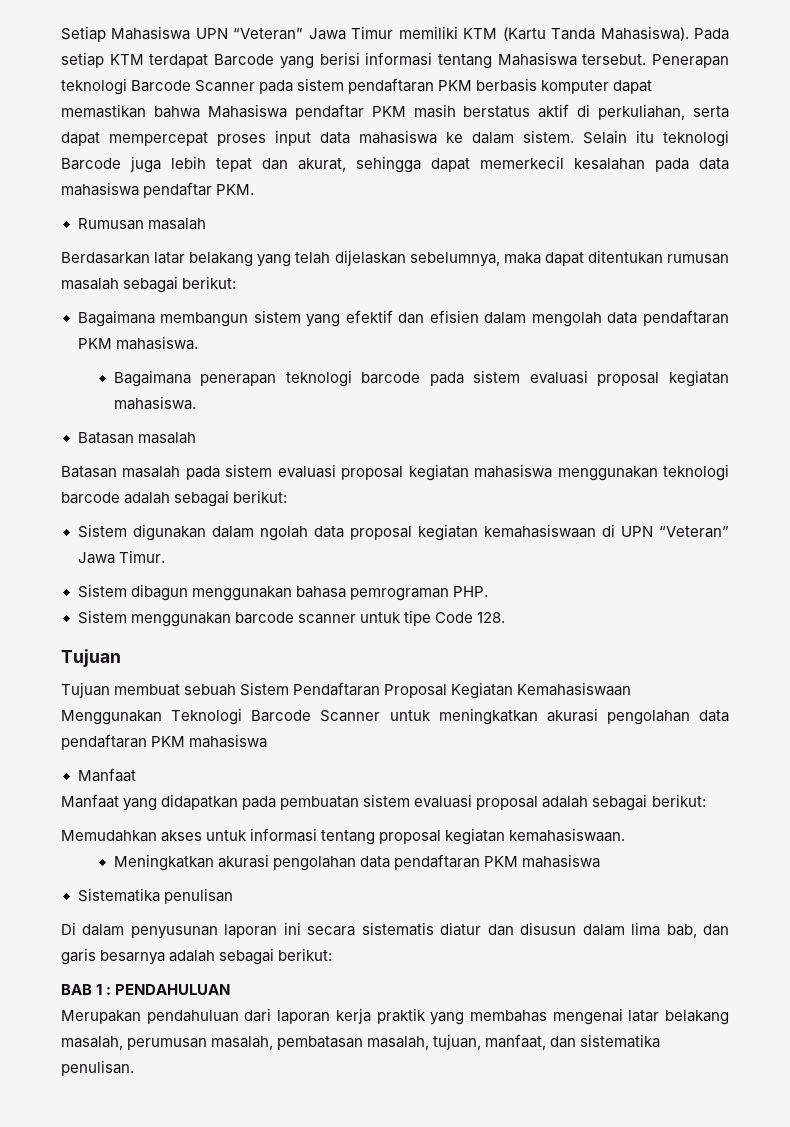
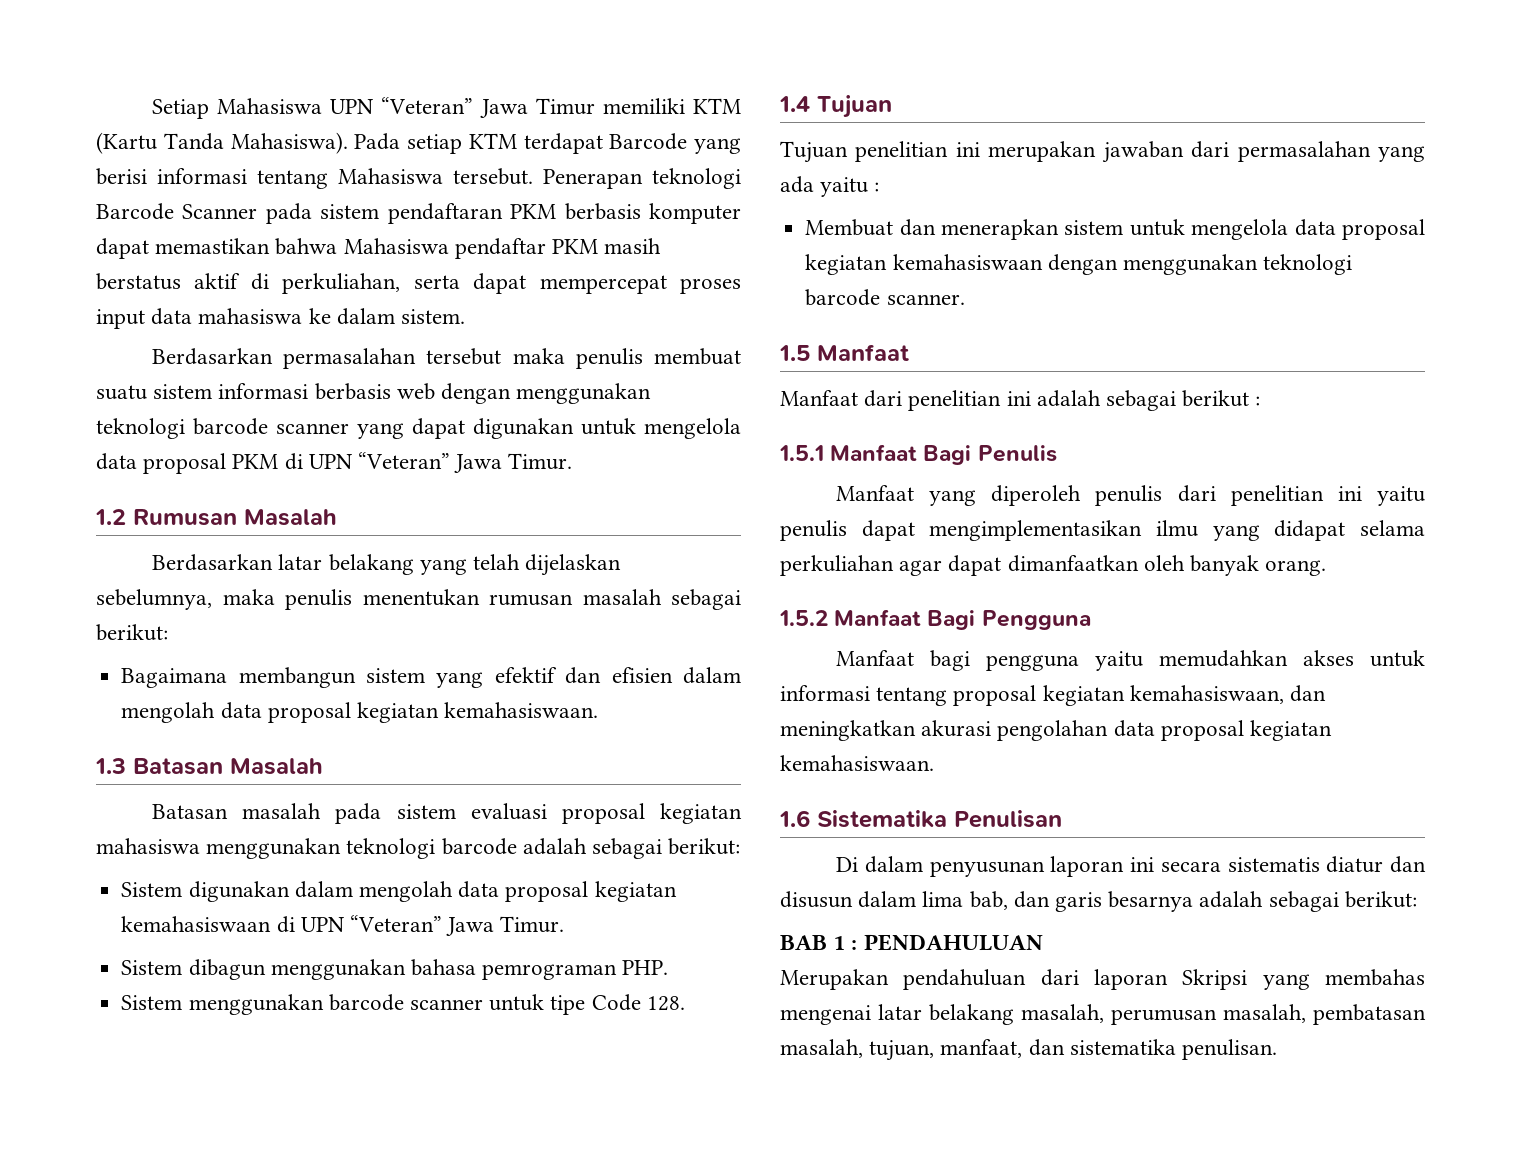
- Penerapan teknologi Barcode Scanner pada sistem pendaftaran PKM berbasis komputer dapat memastikan bahwa Mahasiswa pendaftar PKM masih berstatus aktif di perkuliahan, serta dapat mempercepat proses input data mahasiswa ke dalam sistem. Selain itu teknologi Barcode juga lebih tepat dan akurat, sehingga dapat memerkecil kesalahan pada data mahasiswa pendaftar PKM.
- Rumusan masalah
+ Penerapan teknologi Barcode Scanner pada sistem pendaftaran PKM berbasis komputer dapat memastikan bahwa Mahasiswa pendaftar PKM masih berstatus aktif di perkuliahan, serta dapat mempercepat proses input data mahasiswa ke dalam sistem.
+ Berdasarkan permasalahan tersebut maka penulis membuat suatu sistem informasi berbasis web dengan menggunakan teknologi barcode scanner yang dapat digunakan untuk mengelola data proposal PKM di UPN “Veteran” Jawa Timur.
+ 1.2 Rumusan Masalah
- Berdasarkan latar belakang yang telah dijelaskan sebelumnya, maka dapat ditentukan rumusan masalah sebagai berikut:
+ Berdasarkan latar belakang yang telah dijelaskan sebelumnya, maka penulis menentukan rumusan masalah sebagai berikut:
- Bagaimana membangun sistem yang efektif dan efisien dalam mengolah data pendaftaran PKM mahasiswa.
- Bagaimana penerapan teknologi barcode pada sistem evaluasi proposal kegiatan mahasiswa.
- Batasan masalah
+ Bagaimana membangun sistem yang efektif dan efisien dalam mengolah data proposal kegiatan kemahasiswaan.
+ 1.3 Batasan Masalah
- Sistem digunakan dalam ngolah data proposal kegiatan kemahasiswaan di UPN “Veteran” Jawa Timur.
+ Sistem digunakan dalam mengolah data proposal kegiatan kemahasiswaan di UPN “Veteran” Jawa Timur.
  Sistem menggunakan barcode scanner untuk tipe Code 128.
- Tujuan
+ 1.4 Tujuan
- Tujuan membuat sebuah Sistem Pendaftaran Proposal Kegiatan Kemahasiswaan Menggunakan Teknologi Barcode Scanner untuk meningkatkan akurasi pengolahan data pendaftaran PKM mahasiswa
- Manfaat
- Manfaat yang didapatkan pada pembuatan sistem evaluasi proposal adalah sebagai berikut:
- Memudahkan akses untuk informasi tentang proposal kegiatan kemahasiswaan.
- Meningkatkan akurasi pengolahan data pendaftaran PKM mahasiswa
- Sistematika penulisan
+ Tujuan penelitian ini merupakan jawaban dari permasalahan yang ada yaitu :
+ Membuat dan menerapkan sistem untuk mengelola data proposal kegiatan kemahasiswaan dengan menggunakan teknologi barcode scanner.
+ 1.5 Manfaat
+ Manfaat dari penelitian ini adalah sebagai berikut :
+ 1.5.1 Manfaat Bagi Penulis
+ Manfaat yang diperoleh penulis dari penelitian ini yaitu penulis dapat mengimplementasikan ilmu yang didapat selama perkuliahan agar dapat dimanfaatkan oleh banyak orang.
+ 1.5.2 Manfaat Bagi Pengguna
+ Manfaat bagi pengguna yaitu memudahkan akses untuk informasi tentang proposal kegiatan kemahasiswaan, dan meningkatkan akurasi pengolahan data proposal kegiatan kemahasiswaan.
+ 1.6 Sistematika Penulisan
- Merupakan pendahuluan dari laporan kerja praktik yang membahas mengenai latar belakang masalah, perumusan masalah, pembatasan masalah, tujuan, manfaat, dan sistematika penulisan.
+ Merupakan pendahuluan dari laporan Skripsi yang membahas mengenai latar belakang masalah, perumusan masalah, pembatasan masalah, tujuan, manfaat, dan sistematika penulisan.

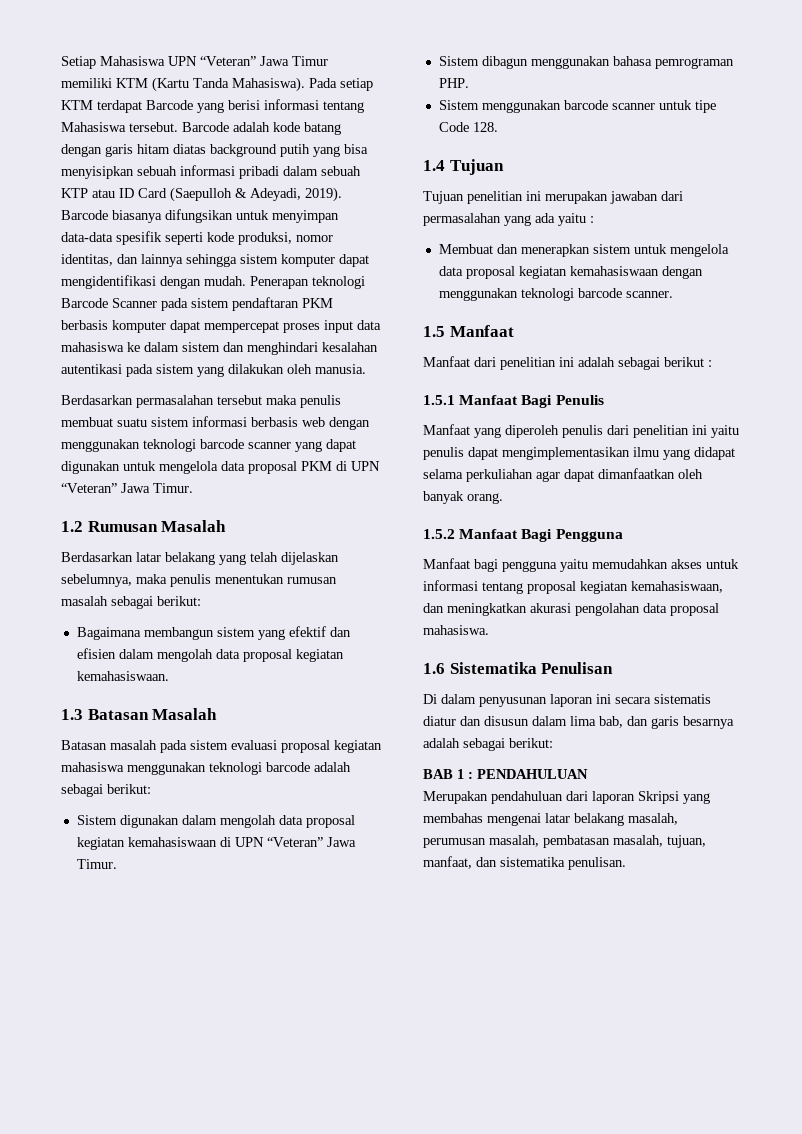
+ Barcode adalah kode batang dengan garis hitam diatas background putih yang bisa menyisipkan sebuah informasi pribadi dalam sebuah KTP atau ID Card (Saepulloh & Adeyadi, 2019). Barcode biasanya difungsikan untuk menyimpan data-data spesifik seperti kode produksi, nomor identitas, dan lainnya sehingga sistem komputer dapat mengidentifikasi dengan mudah.
- Penerapan teknologi Barcode Scanner pada sistem pendaftaran PKM berbasis komputer dapat memastikan bahwa Mahasiswa pendaftar PKM masih berstatus aktif di perkuliahan, serta dapat mempercepat proses input data mahasiswa ke dalam sistem.
+ Penerapan teknologi Barcode Scanner pada sistem pendaftaran PKM berbasis komputer dapat mempercepat proses input data mahasiswa ke dalam sistem dan menghindari kesalahan autentikasi pada sistem yang dilakukan oleh manusia.
- Manfaat bagi pengguna yaitu memudahkan akses untuk informasi tentang proposal kegiatan kemahasiswaan, dan meningkatkan akurasi pengolahan data proposal kegiatan kemahasiswaan.
+ Manfaat bagi pengguna yaitu memudahkan akses untuk informasi tentang proposal kegiatan kemahasiswaan, dan meningkatkan akurasi pengolahan data proposal mahasiswa.

